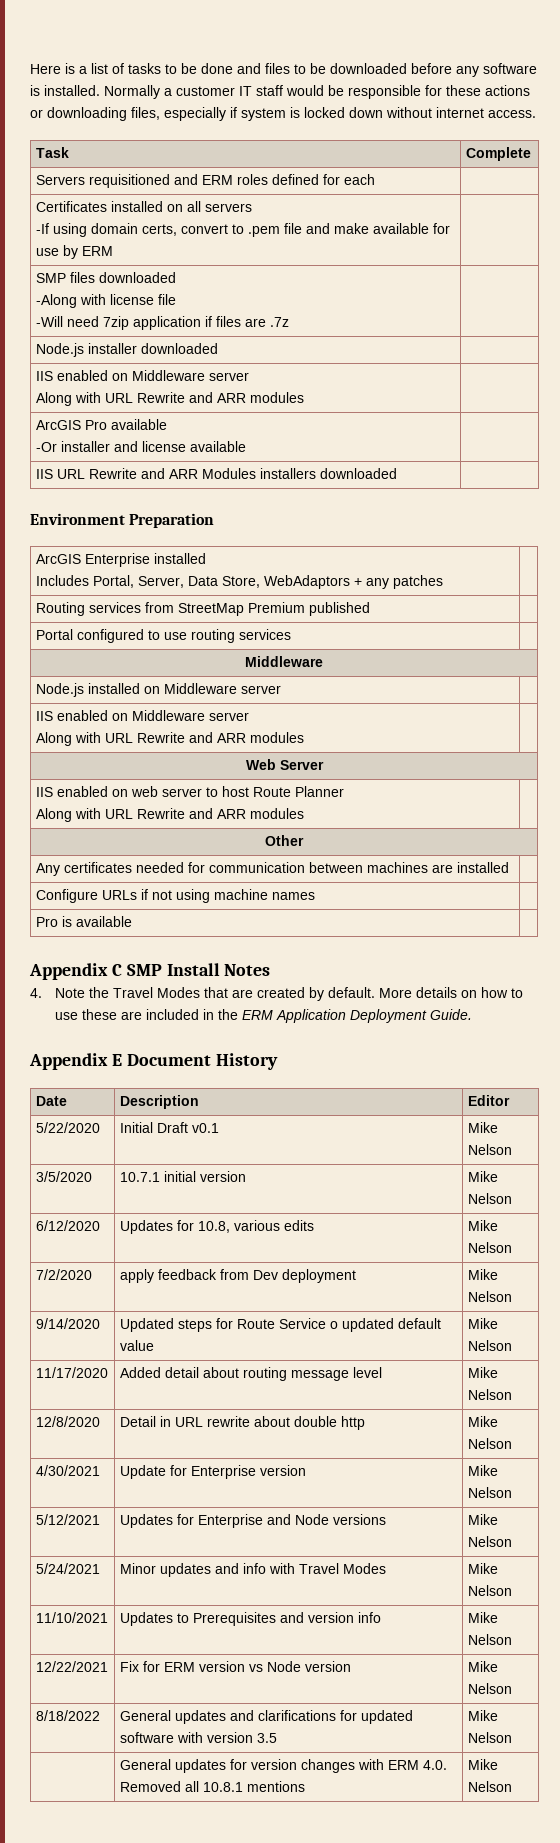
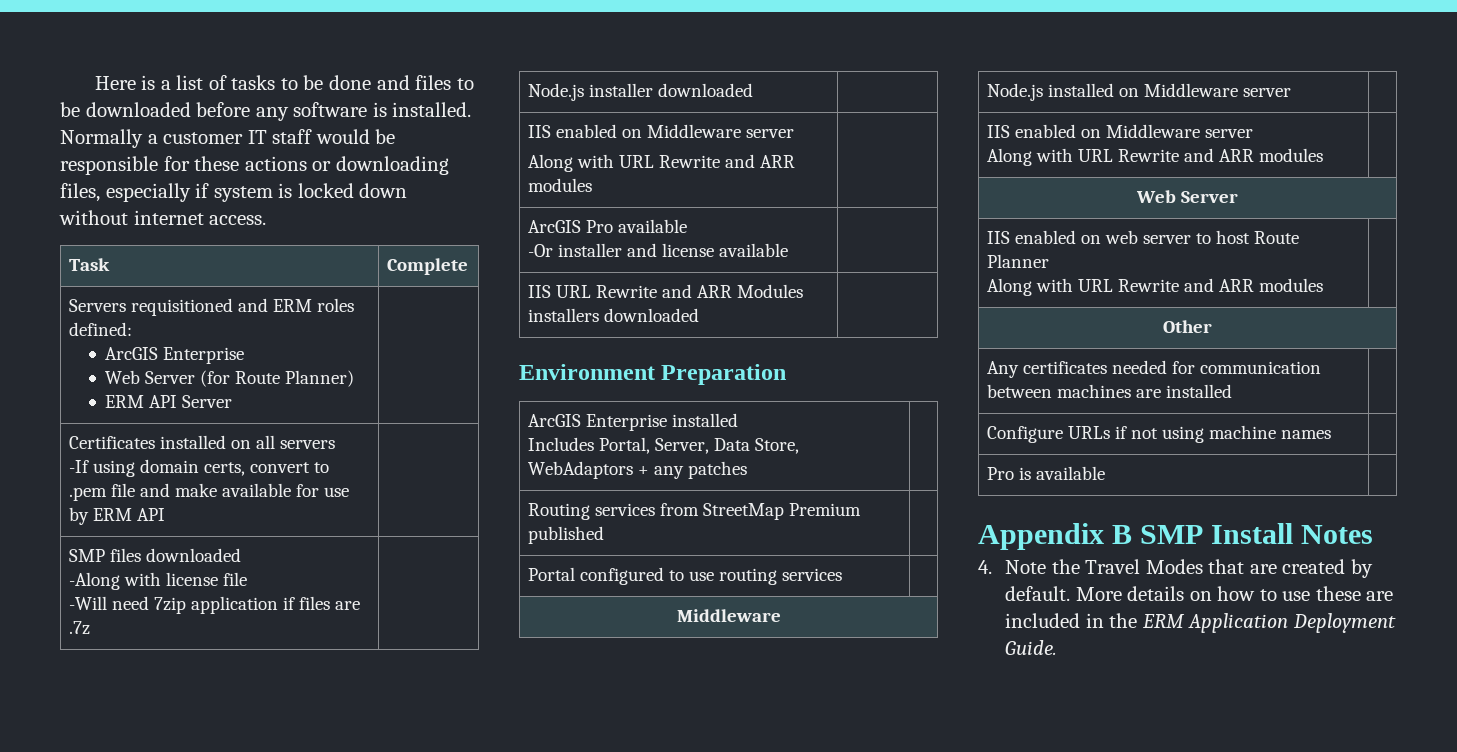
- Servers requisitioned and ERM roles defined for each |
+ Servers requisitioned and ERM roles defined:
+ ArcGIS Enterprise
+ Web Server (for Route Planner)
+ ERM API Server |
  Certificates installed on all servers
- -If using domain certs, convert to .pem file and make available for use by ERM |
+ -If using domain certs, convert to .pem file and make available for use by ERM API |
- Appendix C SMP Install Notes
+ Appendix B SMP Install Notes
- Appendix E Document History
- Date | Description | Editor
- 5/22/2020 | Initial Draft v0.1 | Mike Nelson
- 3/5/2020 | 10.7.1 initial version | Mike Nelson
- 6/12/2020 | Updates for 10.8, various edits | Mike Nelson
- 7/2/2020 | apply feedback from Dev deployment | Mike Nelson
- 9/14/2020 | Updated steps for Route Service o updated default value | Mike Nelson
- 11/17/2020 | Added detail about routing message level | Mike Nelson
- 12/8/2020 | Detail in URL rewrite about double http | Mike Nelson
- 4/30/2021 | Update for Enterprise version | Mike Nelson
- 5/12/2021 | Updates for Enterprise and Node versions | Mike Nelson
- 5/24/2021 | Minor updates and info with Travel Modes | Mike Nelson
- 11/10/2021 | Updates to Prerequisites and version info | Mike Nelson
- 12/22/2021 | Fix for ERM version vs Node version | Mike Nelson
- 8/18/2022 | General updates and clarifications for updated software with version 3.5 | Mike Nelson
- | General updates for version changes with ERM 4.0. Removed all 10.8.1 mentions | Mike Nelson

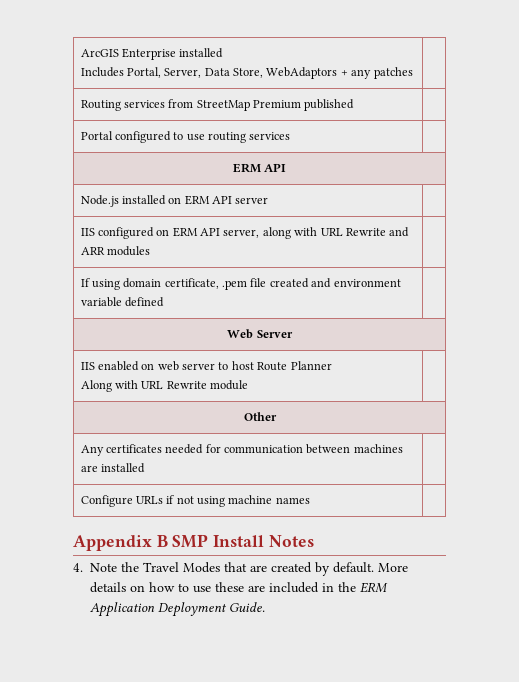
- Here is a list of tasks to be done and files to be downloaded before any software is installed. Normally a customer IT staff would be responsible for these actions or downloading files, especially if system is locked down without internet access.
- Task | Complete
- Servers requisitioned and ERM roles defined:
- ArcGIS Enterprise
- Web Server (for Route Planner)
- ERM API Server |
- Certificates installed on all servers
- -If using domain certs, convert to .pem file and make available for use by ERM API |
- SMP files downloaded
- -Along with license file
- -Will need 7zip application if files are .7z |
- Node.js installer downloaded |
- IIS enabled on Middleware server
- Along with URL Rewrite and ARR modules |
- ArcGIS Pro available
- -Or installer and license available |
- IIS URL Rewrite and ARR Modules installers downloaded |
- Environment Preparation
  Portal configured to use routing services |
- Middleware
+ ERM API
- Node.js installed on Middleware server |
- IIS enabled on Middleware server
- Along with URL Rewrite and ARR modules |
+ Node.js installed on ERM API server |
+ IIS configured on ERM API server, along with URL Rewrite and ARR modules |
+ If using domain certificate, .pem file created and environment variable defined |
  IIS enabled on web server to host Route Planner
- Along with URL Rewrite and ARR modules |
+ Along with URL Rewrite module |
- Pro is available |

